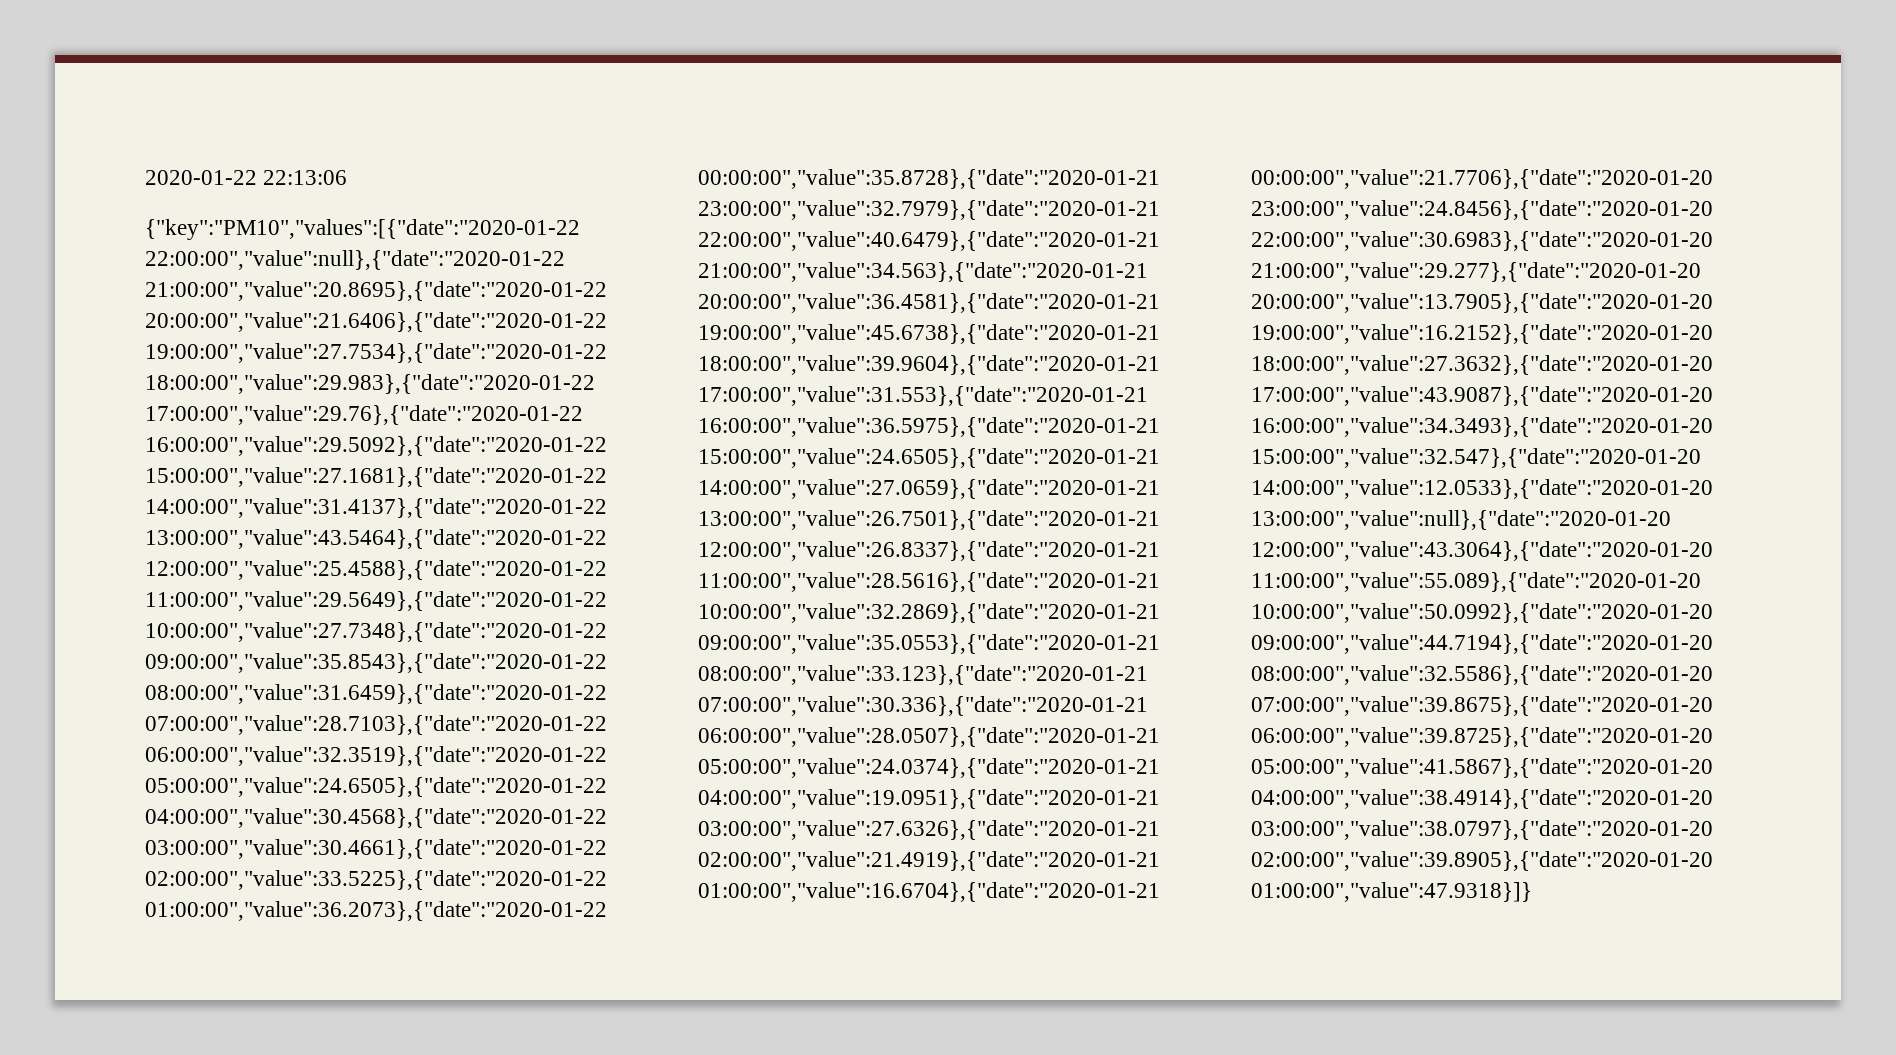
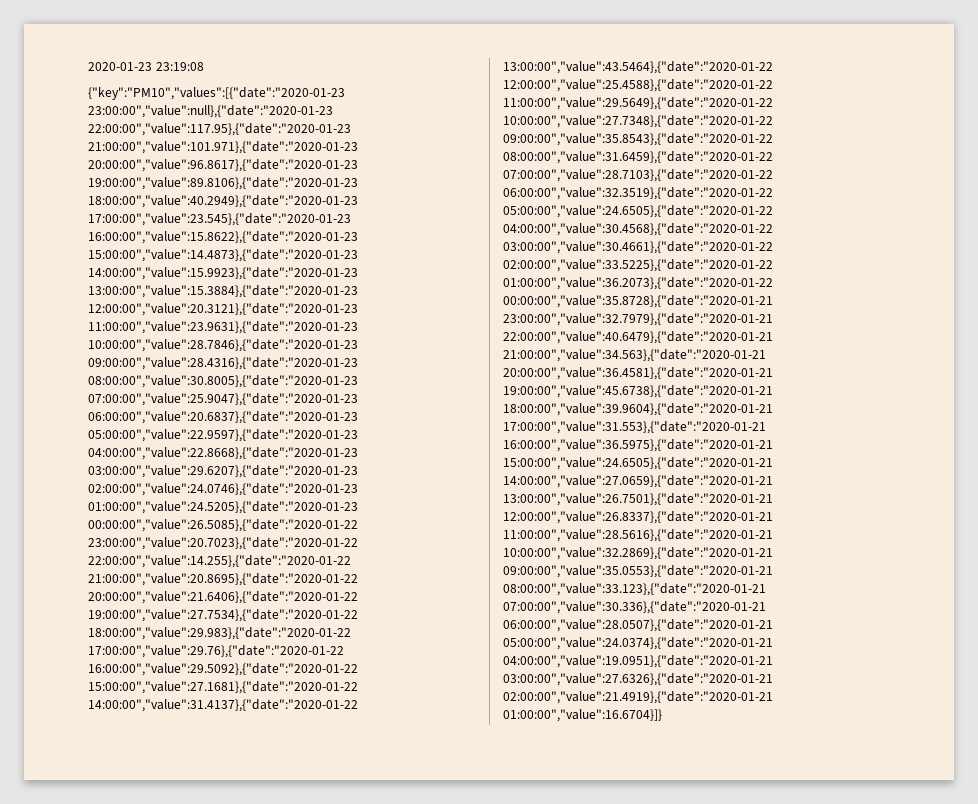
- 2020-01-22 22:13:06
- {"key":"PM10","values":[{"date":"2020-01-22 22:00:00","value":null},{"date":"2020-01-22 21:00:00","value":20.8695},{"date":"2020-01-22 20:00:00","value":21.6406},{"date":"2020-01-22 19:00:00","value":27.7534},{"date":"2020-01-22 18:00:00","value":29.983},{"date":"2020-01-22 17:00:00","value":29.76},{"date":"2020-01-22 16:00:00","value":29.5092},{"date":"2020-01-22 15:00:00","value":27.1681},{"date":"2020-01-22 14:00:00","value":31.4137},{"date":"2020-01-22 13:00:00","value":43.5464},{"date":"2020-01-22 12:00:00","value":25.4588},{"date":"2020-01-22 11:00:00","value":29.5649},{"date":"2020-01-22 10:00:00","value":27.7348},{"date":"2020-01-22 09:00:00","value":35.8543},{"date":"2020-01-22 08:00:00","value":31.6459},{"date":"2020-01-22 07:00:00","value":28.7103},{"date":"2020-01-22 06:00:00","value":32.3519},{"date":"2020-01-22 05:00:00","value":24.6505},{"date":"2020-01-22 04:00:00","value":30.4568},{"date":"2020-01-22 03:00:00","value":30.4661},{"date":"2020-01-22 02:00:00","value":33.5225},{"date":"2020-01-22 01:00:00","value":36.2073},{"date":"2020-01-22 00:00:00","value":35.8728},{"date":"2020-01-21 23:00:00","value":32.7979},{"date":"2020-01-21 22:00:00","value":40.6479},{"date":"2020-01-21 21:00:00","value":34.563},{"date":"2020-01-21 20:00:00","value":36.4581},{"date":"2020-01-21 19:00:00","value":45.6738},{"date":"2020-01-21 18:00:00","value":39.9604},{"date":"2020-01-21 17:00:00","value":31.553},{"date":"2020-01-21 16:00:00","value":36.5975},{"date":"2020-01-21 15:00:00","value":24.6505},{"date":"2020-01-21 14:00:00","value":27.0659},{"date":"2020-01-21 13:00:00","value":26.7501},{"date":"2020-01-21 12:00:00","value":26.8337},{"date":"2020-01-21 11:00:00","value":28.5616},{"date":"2020-01-21 10:00:00","value":32.2869},{"date":"2020-01-21 09:00:00","value":35.0553},{"date":"2020-01-21 08:00:00","value":33.123},{"date":"2020-01-21 07:00:00","value":30.336},{"date":"2020-01-21 06:00:00","value":28.0507},{"date":"2020-01-21 05:00:00","value":24.0374},{"date":"2020-01-21 04:00:00","value":19.0951},{"date":"2020-01-21 03:00:00","value":27.6326},{"date":"2020-01-21 02:00:00","value":21.4919},{"date":"2020-01-21 01:00:00","value":16.6704},{"date":"2020-01-21 00:00:00","value":21.7706},{"date":"2020-01-20 23:00:00","value":24.8456},{"date":"2020-01-20 22:00:00","value":30.6983},{"date":"2020-01-20 21:00:00","value":29.277},{"date":"2020-01-20 20:00:00","value":13.7905},{"date":"2020-01-20 19:00:00","value":16.2152},{"date":"2020-01-20 18:00:00","value":27.3632},{"date":"2020-01-20 17:00:00","value":43.9087},{"date":"2020-01-20 16:00:00","value":34.3493},{"date":"2020-01-20 15:00:00","value":32.547},{"date":"2020-01-20 14:00:00","value":12.0533},{"date":"2020-01-20 13:00:00","value":null},{"date":"2020-01-20 12:00:00","value":43.3064},{"date":"2020-01-20 11:00:00","value":55.089},{"date":"2020-01-20 10:00:00","value":50.0992},{"date":"2020-01-20 09:00:00","value":44.7194},{"date":"2020-01-20 08:00:00","value":32.5586},{"date":"2020-01-20 07:00:00","value":39.8675},{"date":"2020-01-20 06:00:00","value":39.8725},{"date":"2020-01-20 05:00:00","value":41.5867},{"date":"2020-01-20 04:00:00","value":38.4914},{"date":"2020-01-20 03:00:00","value":38.0797},{"date":"2020-01-20 02:00:00","value":39.8905},{"date":"2020-01-20 01:00:00","value":47.9318}]}
+ 2020-01-23 23:19:08
+ {"key":"PM10","values":[{"date":"2020-01-23 23:00:00","value":null},{"date":"2020-01-23 22:00:00","value":117.95},{"date":"2020-01-23 21:00:00","value":101.971},{"date":"2020-01-23 20:00:00","value":96.8617},{"date":"2020-01-23 19:00:00","value":89.8106},{"date":"2020-01-23 18:00:00","value":40.2949},{"date":"2020-01-23 17:00:00","value":23.545},{"date":"2020-01-23 16:00:00","value":15.8622},{"date":"2020-01-23 15:00:00","value":14.4873},{"date":"2020-01-23 14:00:00","value":15.9923},{"date":"2020-01-23 13:00:00","value":15.3884},{"date":"2020-01-23 12:00:00","value":20.3121},{"date":"2020-01-23 11:00:00","value":23.9631},{"date":"2020-01-23 10:00:00","value":28.7846},{"date":"2020-01-23 09:00:00","value":28.4316},{"date":"2020-01-23 08:00:00","value":30.8005},{"date":"2020-01-23 07:00:00","value":25.9047},{"date":"2020-01-23 06:00:00","value":20.6837},{"date":"2020-01-23 05:00:00","value":22.9597},{"date":"2020-01-23 04:00:00","value":22.8668},{"date":"2020-01-23 03:00:00","value":29.6207},{"date":"2020-01-23 02:00:00","value":24.0746},{"date":"2020-01-23 01:00:00","value":24.5205},{"date":"2020-01-23 00:00:00","value":26.5085},{"date":"2020-01-22 23:00:00","value":20.7023},{"date":"2020-01-22 22:00:00","value":14.255},{"date":"2020-01-22 21:00:00","value":20.8695},{"date":"2020-01-22 20:00:00","value":21.6406},{"date":"2020-01-22 19:00:00","value":27.7534},{"date":"2020-01-22 18:00:00","value":29.983},{"date":"2020-01-22 17:00:00","value":29.76},{"date":"2020-01-22 16:00:00","value":29.5092},{"date":"2020-01-22 15:00:00","value":27.1681},{"date":"2020-01-22 14:00:00","value":31.4137},{"date":"2020-01-22 13:00:00","value":43.5464},{"date":"2020-01-22 12:00:00","value":25.4588},{"date":"2020-01-22 11:00:00","value":29.5649},{"date":"2020-01-22 10:00:00","value":27.7348},{"date":"2020-01-22 09:00:00","value":35.8543},{"date":"2020-01-22 08:00:00","value":31.6459},{"date":"2020-01-22 07:00:00","value":28.7103},{"date":"2020-01-22 06:00:00","value":32.3519},{"date":"2020-01-22 05:00:00","value":24.6505},{"date":"2020-01-22 04:00:00","value":30.4568},{"date":"2020-01-22 03:00:00","value":30.4661},{"date":"2020-01-22 02:00:00","value":33.5225},{"date":"2020-01-22 01:00:00","value":36.2073},{"date":"2020-01-22 00:00:00","value":35.8728},{"date":"2020-01-21 23:00:00","value":32.7979},{"date":"2020-01-21 22:00:00","value":40.6479},{"date":"2020-01-21 21:00:00","value":34.563},{"date":"2020-01-21 20:00:00","value":36.4581},{"date":"2020-01-21 19:00:00","value":45.6738},{"date":"2020-01-21 18:00:00","value":39.9604},{"date":"2020-01-21 17:00:00","value":31.553},{"date":"2020-01-21 16:00:00","value":36.5975},{"date":"2020-01-21 15:00:00","value":24.6505},{"date":"2020-01-21 14:00:00","value":27.0659},{"date":"2020-01-21 13:00:00","value":26.7501},{"date":"2020-01-21 12:00:00","value":26.8337},{"date":"2020-01-21 11:00:00","value":28.5616},{"date":"2020-01-21 10:00:00","value":32.2869},{"date":"2020-01-21 09:00:00","value":35.0553},{"date":"2020-01-21 08:00:00","value":33.123},{"date":"2020-01-21 07:00:00","value":30.336},{"date":"2020-01-21 06:00:00","value":28.0507},{"date":"2020-01-21 05:00:00","value":24.0374},{"date":"2020-01-21 04:00:00","value":19.0951},{"date":"2020-01-21 03:00:00","value":27.6326},{"date":"2020-01-21 02:00:00","value":21.4919},{"date":"2020-01-21 01:00:00","value":16.6704}]}

